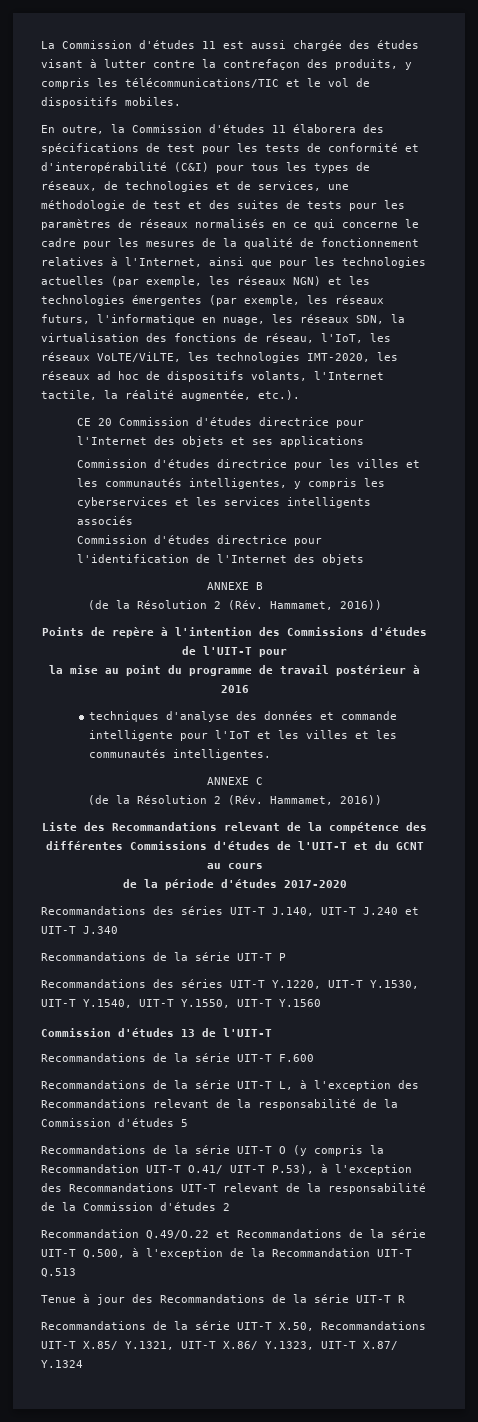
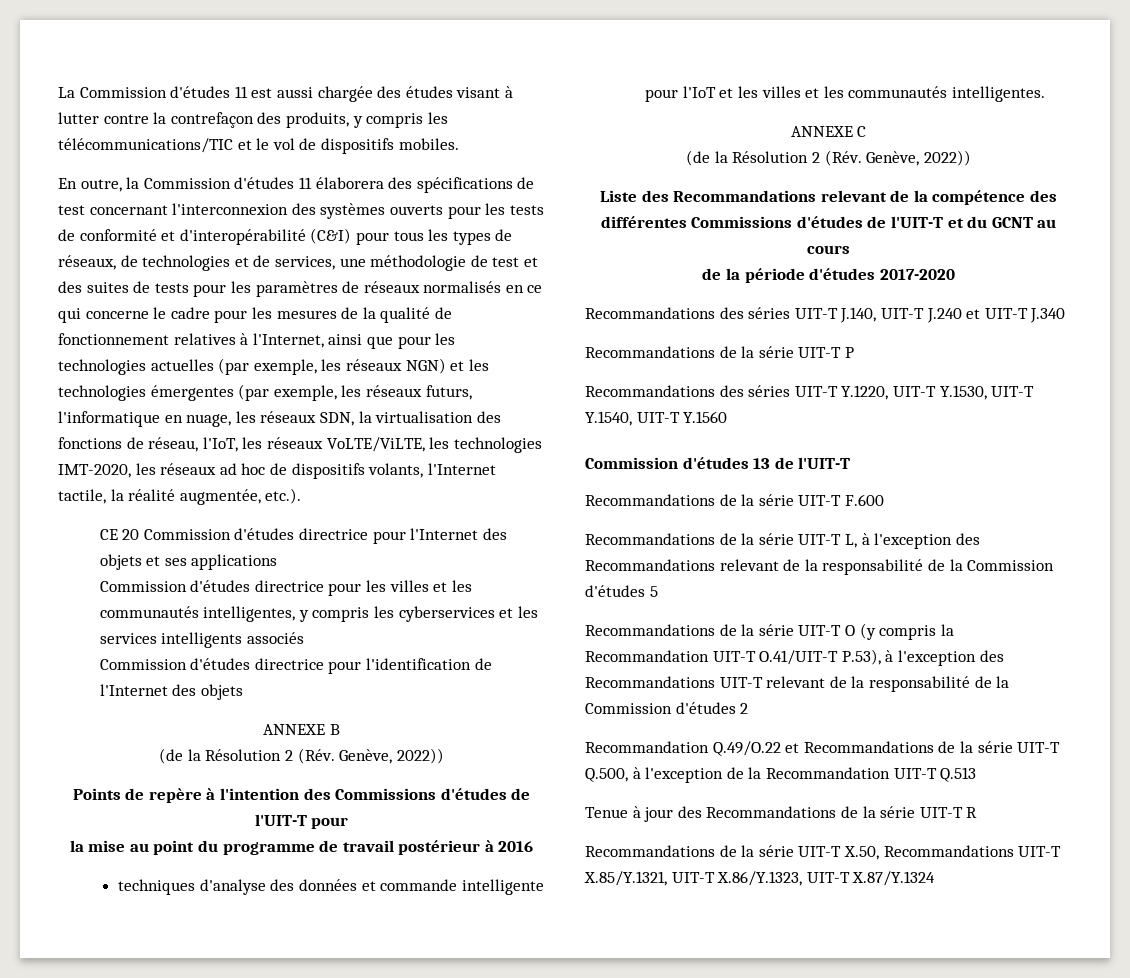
- En outre, la Commission d'études 11 élaborera des spécifications de test pour les tests de conformité et d'interopérabilité (C&I) pour tous les types de réseaux, de technologies et de services, une méthodologie de test et des suites de tests pour les paramètres de réseaux normalisés en ce qui concerne le cadre pour les mesures de la qualité de fonctionnement relatives à l'Internet, ainsi que pour les technologies actuelles (par exemple, les réseaux NGN) et les technologies émergentes (par exemple, les réseaux futurs, l'informatique en nuage, les réseaux SDN, la virtualisation des fonctions de réseau, l'IoT, les réseaux VoLTE/ViLTE, les technologies IMT-2020, les réseaux ad hoc de dispositifs volants, l'Internet tactile, la réalité augmentée, etc.).
+ En outre, la Commission d'études 11 élaborera des spécifications de test concernant l'interconnexion des systèmes ouverts pour les tests de conformité et d'interopérabilité (C&I) pour tous les types de réseaux, de technologies et de services, une méthodologie de test et des suites de tests pour les paramètres de réseaux normalisés en ce qui concerne le cadre pour les mesures de la qualité de fonctionnement relatives à l'Internet, ainsi que pour les technologies actuelles (par exemple, les réseaux NGN) et les technologies émergentes (par exemple, les réseaux futurs, l'informatique en nuage, les réseaux SDN, la virtualisation des fonctions de réseau, l'IoT, les réseaux VoLTE/ViLTE, les technologies IMT-2020, les réseaux ad hoc de dispositifs volants, l'Internet tactile, la réalité augmentée, etc.).
  ANNEXE B
- (de la Résolution 2 (Rév. Hammamet, 2016))
+ (de la Résolution 2 (Rév. Genève, 2022))
  ANNEXE C
- (de la Résolution 2 (Rév. Hammamet, 2016))
+ (de la Résolution 2 (Rév. Genève, 2022))
- Recommandations des séries UIT-T Y.1220, UIT-T Y.1530, UIT-T Y.1540, UIT-T Y.1550, UIT-T Y.1560
+ Recommandations des séries UIT-T Y.1220, UIT-T Y.1530, UIT-T Y.1540, UIT-T Y.1560
- Recommandations de la série UIT-T O (y compris la Recommandation UIT-T O.41/ UIT-T P.53), à l'exception des Recommandations UIT-T relevant de la responsabilité de la Commission d'études 2
+ Recommandations de la série UIT-T O (y compris la Recommandation UIT-T O.41/UIT-T P.53), à l'exception des Recommandations UIT-T relevant de la responsabilité de la Commission d'études 2
- Recommandations de la série UIT-T X.50, Recommandations UIT-T X.85/ Y.1321, UIT-T X.86/ Y.1323, UIT-T X.87/ Y.1324
+ Recommandations de la série UIT-T X.50, Recommandations UIT-T X.85/Y.1321, UIT-T X.86/Y.1323, UIT-T X.87/Y.1324

